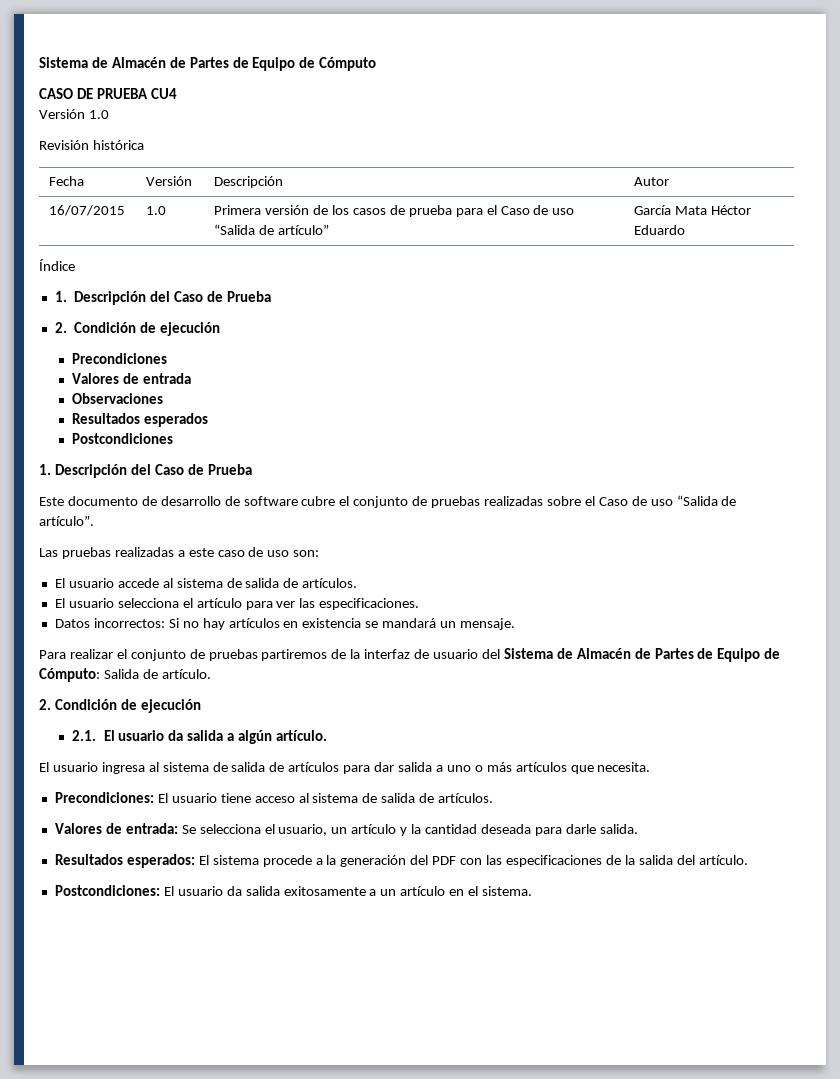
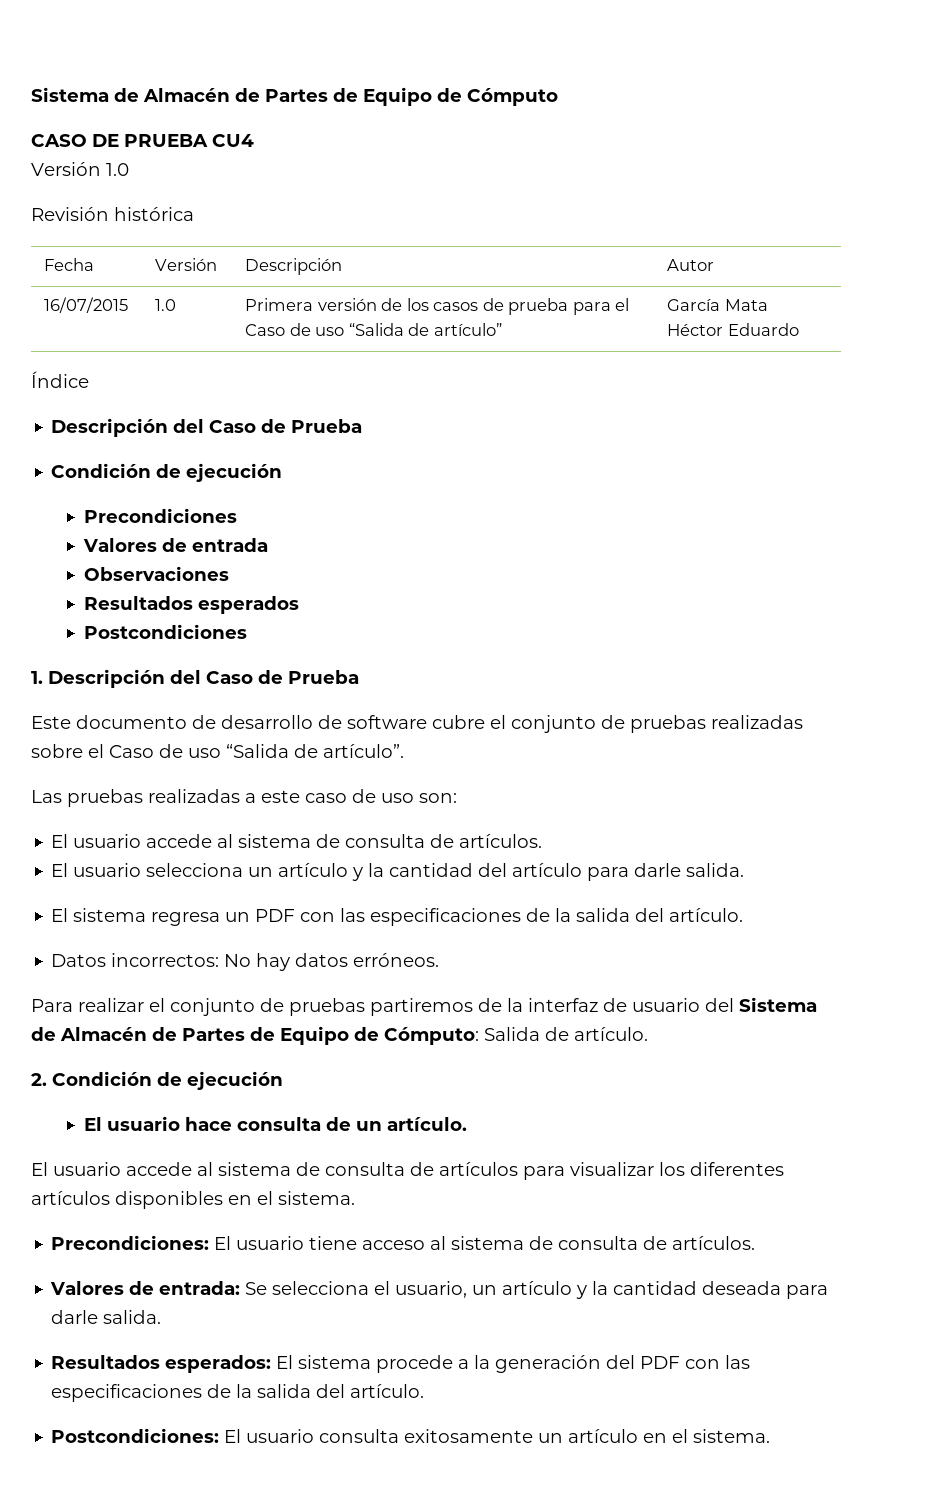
  Índice
- 1. Descripción del Caso de Prueba
- 2. Condición de ejecución
+ Descripción del Caso de Prueba
+ Condición de ejecución
- El usuario accede al sistema de salida de artículos.
+ El usuario accede al sistema de consulta de artículos.
- El usuario selecciona el artículo para ver las especificaciones.
- Datos incorrectos: Si no hay artículos en existencia se mandará un mensaje.
+ El usuario selecciona un artículo y la cantidad del artículo para darle salida.
+ El sistema regresa un PDF con las especificaciones de la salida del artículo.
+ Datos incorrectos: No hay datos erróneos.
- 2.1. El usuario da salida a algún artículo.
+ El usuario hace consulta de un artículo.
- El usuario ingresa al sistema de salida de artículos para dar salida a uno o más artículos que necesita.
+ El usuario accede al sistema de consulta de artículos para visualizar los diferentes artículos disponibles en el sistema.
- Precondiciones: El usuario tiene acceso al sistema de salida de artículos.
+ Precondiciones: El usuario tiene acceso al sistema de consulta de artículos.
- Postcondiciones: El usuario da salida exitosamente a un artículo en el sistema.
+ Postcondiciones: El usuario consulta exitosamente un artículo en el sistema.

